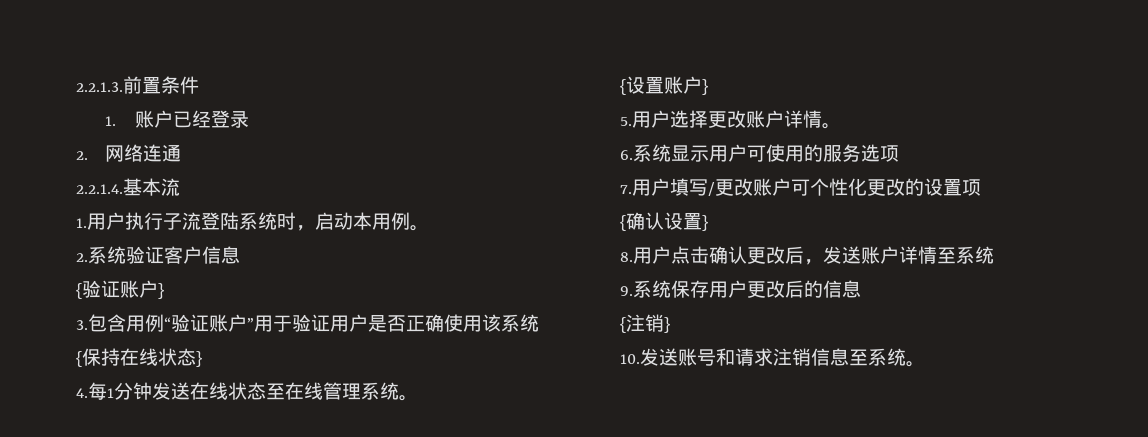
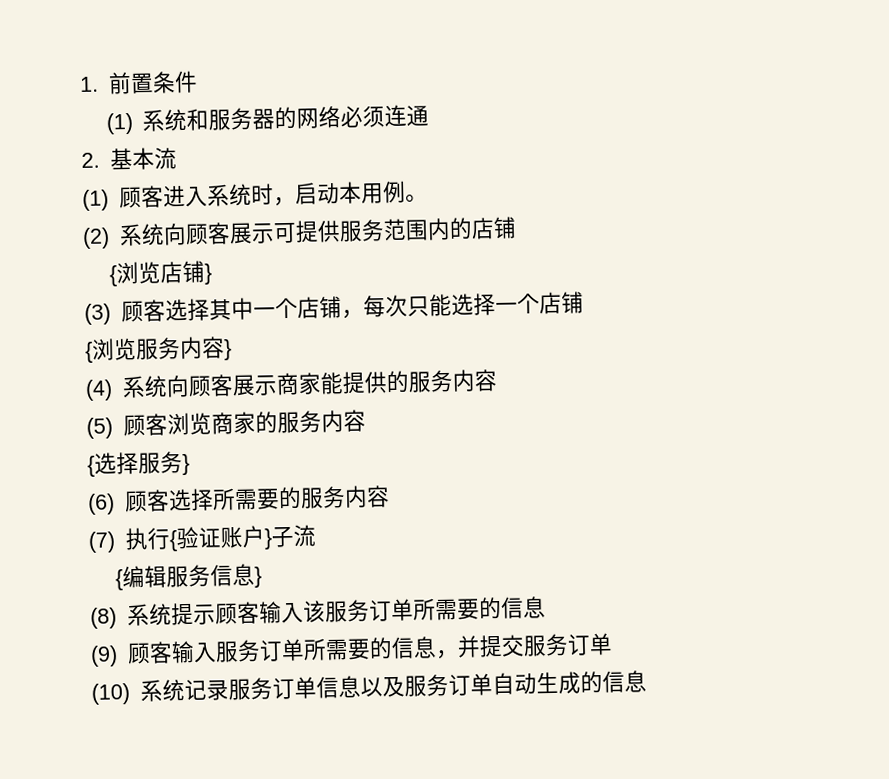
- 2.2.1.3.前置条件
+ 1.前置条件
- 1.账户已经登录
- 2.网络连通
+ (1)系统和服务器的网络必须连通
- 2.2.1.4.基本流
+ 2.基本流
- 1.用户执行子流登陆系统时，启动本用例。
+ (1)顾客进入系统时，启动本用例。
- 2.系统验证客户信息
- {验证账户}
- 3.包含用例“验证账户”用于验证用户是否正确使用该系统
- {保持在线状态}
- 4.每1分钟发送在线状态至在线管理系统。
- {设置账户}
- 5.用户选择更改账户详情。
- 6.系统显示用户可使用的服务选项
- 7.用户填写/更改账户可个性化更改的设置项
- {确认设置}
- 8.用户点击确认更改后，发送账户详情至系统
- 9.系统保存用户更改后的信息
- {注销}
- 10.发送账号和请求注销信息至系统。
+ (2)系统向顾客展示可提供服务范围内的店铺
+ {浏览店铺}
+ (3)顾客选择其中一个店铺，每次只能选择一个店铺
+ {浏览服务内容}
+ (4)系统向顾客展示商家能提供的服务内容
+ (5)顾客浏览商家的服务内容
+ {选择服务}
+ (6)顾客选择所需要的服务内容
+ (7)执行{验证账户}子流
+ {编辑服务信息}
+ (8)系统提示顾客输入该服务订单所需要的信息
+ (9)顾客输入服务订单所需要的信息，并提交服务订单
+ (10)系统记录服务订单信息以及服务订单自动生成的信息

